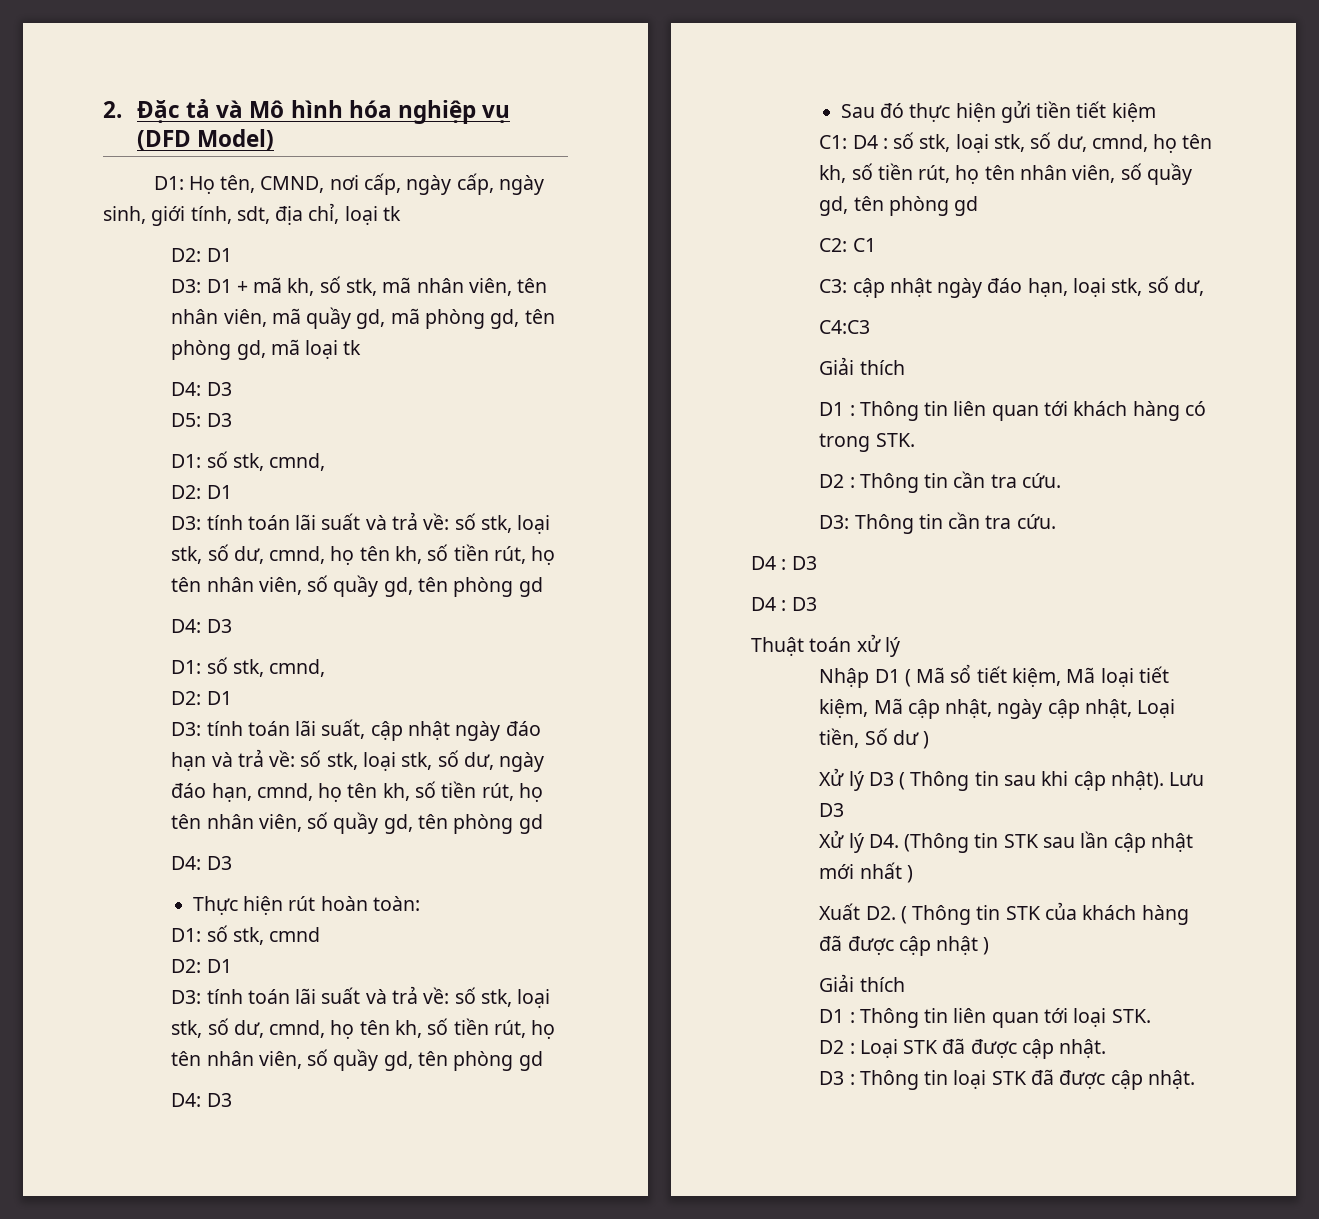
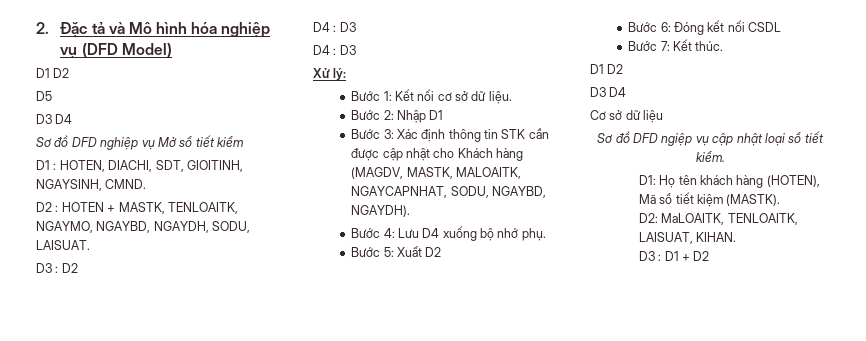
  2. Đặc tả và Mô hình hóa nghiệp vụ (DFD Model)
- D1: Họ tên, CMND, nơi cấp, ngày cấp, ngày sinh, giới tính, sdt, địa chỉ, loại tk
- D2: D1
- D3: D1 + mã kh, số stk, mã nhân viên, tên nhân viên, mã quầy gd, mã phòng gd, tên phòng gd, mã loại tk
- D4: D3
- D5: D3
- D1: số stk, cmnd,
- D2: D1
- D3: tính toán lãi suất và trả về: số stk, loại stk, số dư, cmnd, họ tên kh, số tiền rút, họ tên nhân viên, số quầy gd, tên phòng gd
- D4: D3
- D1: số stk, cmnd,
- D2: D1
- D3: tính toán lãi suất, cập nhật ngày đáo hạn và trả về: số stk, loại stk, số dư, ngày đáo hạn, cmnd, họ tên kh, số tiền rút, họ tên nhân viên, số quầy gd, tên phòng gd
- D4: D3
- Thực hiện rút hoàn toàn:
- D1: số stk, cmnd
- D2: D1
- D3: tính toán lãi suất và trả về: số stk, loại stk, số dư, cmnd, họ tên kh, số tiền rút, họ tên nhân viên, số quầy gd, tên phòng gd
- D4: D3
- Sau đó thực hiện gửi tiền tiết kiệm
- C1: D4 : số stk, loại stk, số dư, cmnd, họ tên kh, số tiền rút, họ tên nhân viên, số quầy gd, tên phòng gd
- C2: C1
- C3: cập nhật ngày đáo hạn, loại stk, số dư,
- C4:C3
- Giải thích
- D1 : Thông tin liên quan tới khách hàng có trong STK.
- D2 : Thông tin cần tra cứu.
- D3: Thông tin cần tra cứu.
+ D1 D2
+ D5
+ D3 D4
+ Sơ đồ DFD nghiệp vụ Mở sổ tiết kiểm
+ D1 : HOTEN, DIACHI, SDT, GIOITINH, NGAYSINH, CMND.
+ D2 : HOTEN + MASTK, TENLOAITK, NGAYMO, NGAYBD, NGAYDH, SODU, LAISUAT.
+ D3 : D2
- Thuật toán xử lý
- Nhập D1 ( Mã sổ tiết kiệm, Mã loại tiết kiệm, Mã cập nhật, ngày cập nhật, Loại tiền, Số dư )
- Xử lý D3 ( Thông tin sau khi cập nhật). Lưu D3
- Xử lý D4. (Thông tin STK sau lần cập nhật mới nhất )
- Xuất D2. ( Thông tin STK của khách hàng đã được cập nhật )
- Giải thích
- D1 : Thông tin liên quan tới loại STK.
- D2 : Loại STK đã được cập nhật.
- D3 : Thông tin loại STK đã được cập nhật.
+ Xử lý:
+ Bước 1: Kết nối cơ sở dữ liệu.
+ Bước 2: Nhập D1
+ Bước 3: Xác định thông tin STK cần được cập nhật cho Khách hàng (MAGDV, MASTK, MALOAITK, NGAYCAPNHAT, SODU, NGAYBD, NGAYDH).
+ Bước 4: Lưu D4 xuống bộ nhớ phụ.
+ Bước 5: Xuất D2
+ Bước 6: Đóng kết nối CSDL
+ Bước 7: Kết thúc.
+ D1 D2
+ D3 D4
+ Cơ sở dữ liệu
+ Sơ đồ DFD ngiệp vụ cập nhật loại sổ tiết kiểm.
+ D1: Họ tên khách hàng (HOTEN), Mã sổ tiết kiệm (MASTK).
+ D2: MaLOAITK, TENLOAITK, LAISUAT, KIHAN.
+ D3 : D1 + D2

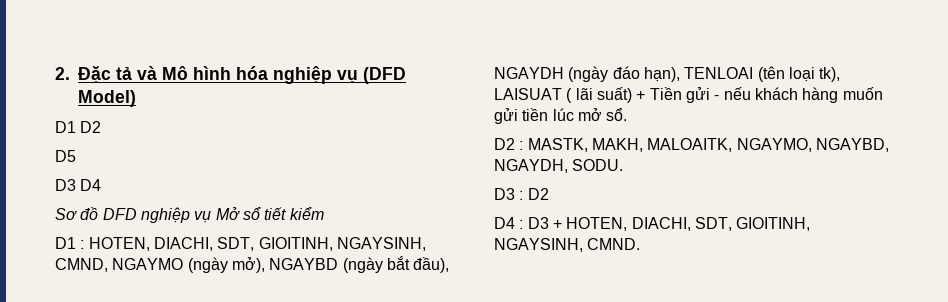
- D1 : HOTEN, DIACHI, SDT, GIOITINH, NGAYSINH, CMND.
- D2 : HOTEN + MASTK, TENLOAITK, NGAYMO, NGAYBD, NGAYDH, SODU, LAISUAT.
+ D1 : HOTEN, DIACHI, SDT, GIOITINH, NGAYSINH, CMND, NGAYMO (ngày mở), NGAYBD (ngày bắt đầu), NGAYDH (ngày đáo hạn), TENLOAI (tên loại tk), LAISUAT ( lãi suất) + Tiền gửi - nếu khách hàng muốn gửi tiền lúc mở sổ.
+ D2 : MASTK, MAKH, MALOAITK, NGAYMO, NGAYBD, NGAYDH, SODU.
  D3 : D2
- D4 : D3
- D4 : D3
- Xử lý:
- Bước 1: Kết nối cơ sở dữ liệu.
- Bước 2: Nhập D1
- Bước 3: Xác định thông tin STK cần được cập nhật cho Khách hàng (MAGDV, MASTK, MALOAITK, NGAYCAPNHAT, SODU, NGAYBD, NGAYDH).
- Bước 4: Lưu D4 xuống bộ nhớ phụ.
- Bước 5: Xuất D2
- Bước 6: Đóng kết nối CSDL
- Bước 7: Kết thúc.
- D1 D2
- D3 D4
- Cơ sở dữ liệu
- Sơ đồ DFD ngiệp vụ cập nhật loại sổ tiết kiểm.
- D1: Họ tên khách hàng (HOTEN), Mã sổ tiết kiệm (MASTK).
- D2: MaLOAITK, TENLOAITK, LAISUAT, KIHAN.
- D3 : D1 + D2
+ D4 : D3 + HOTEN, DIACHI, SDT, GIOITINH, NGAYSINH, CMND.

